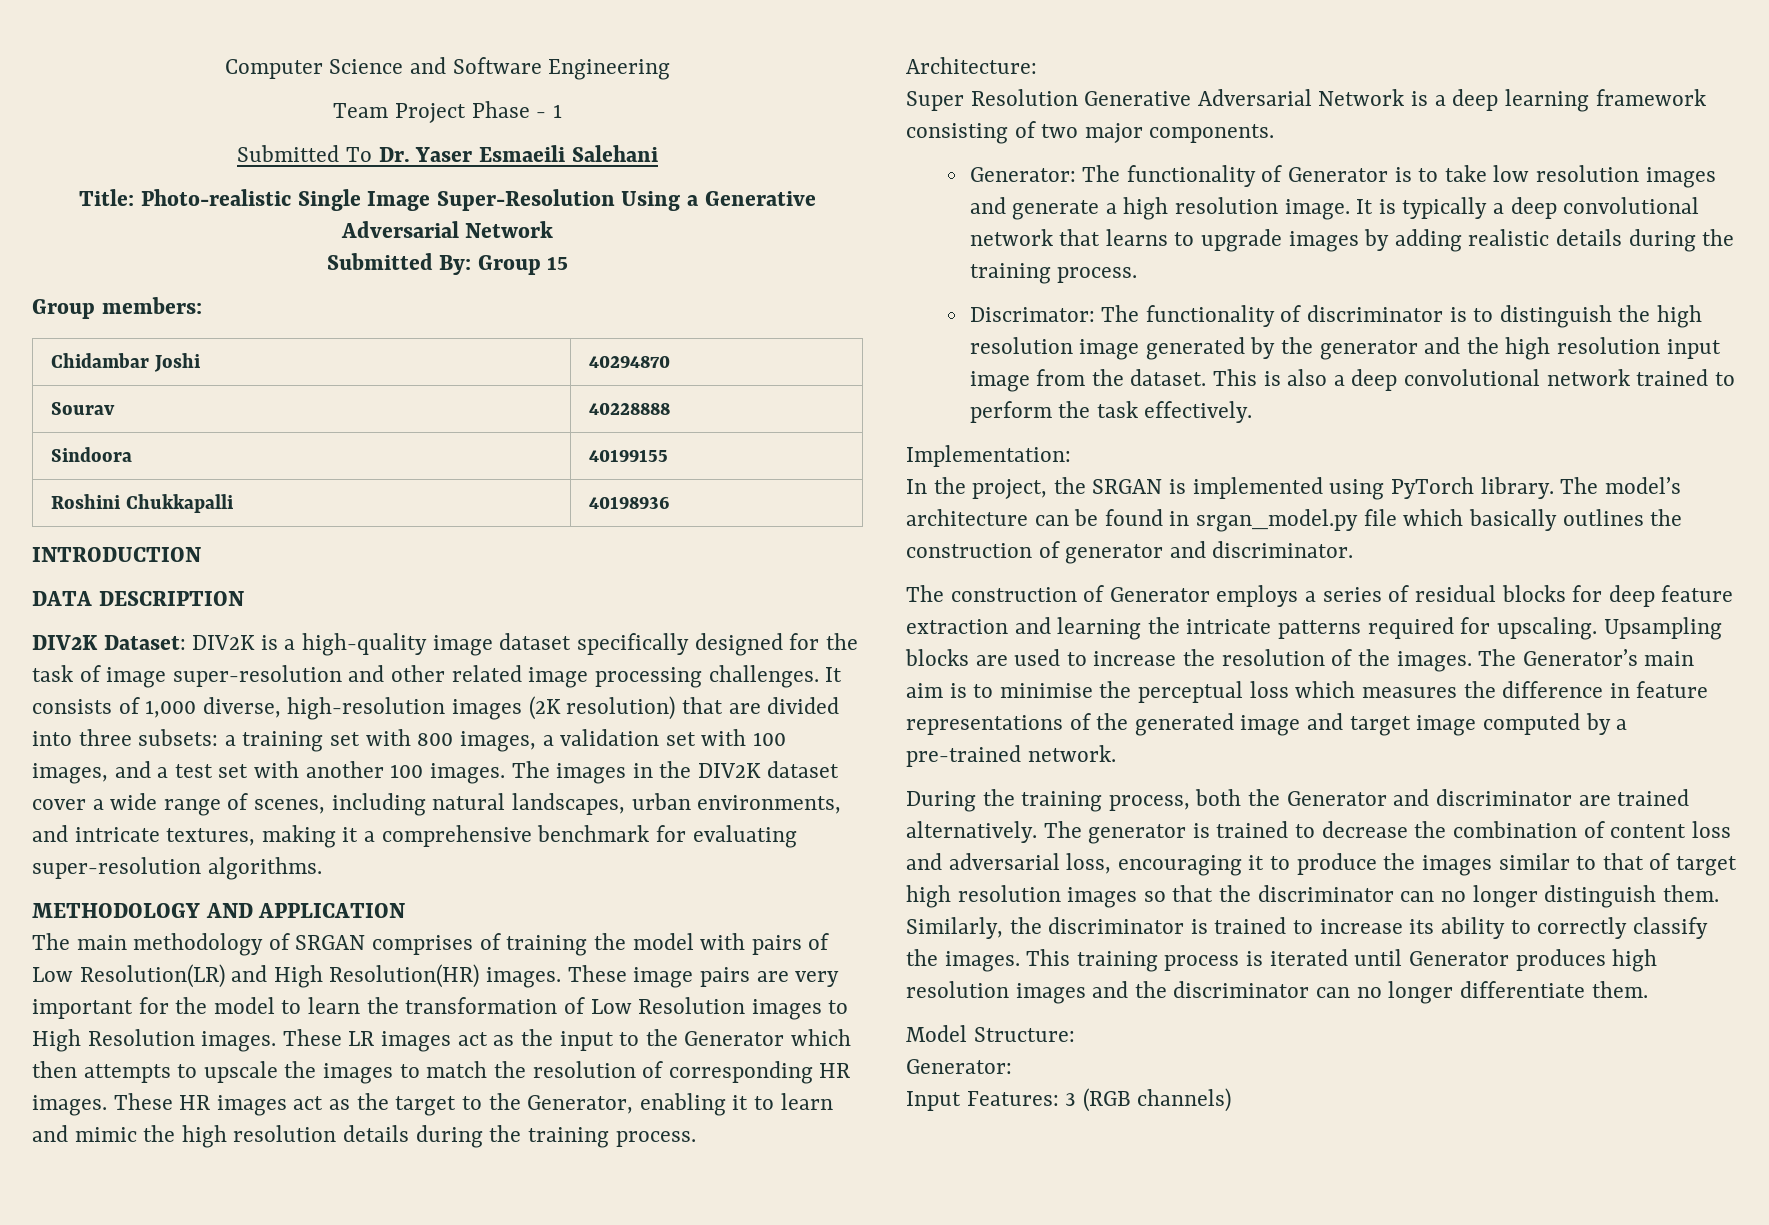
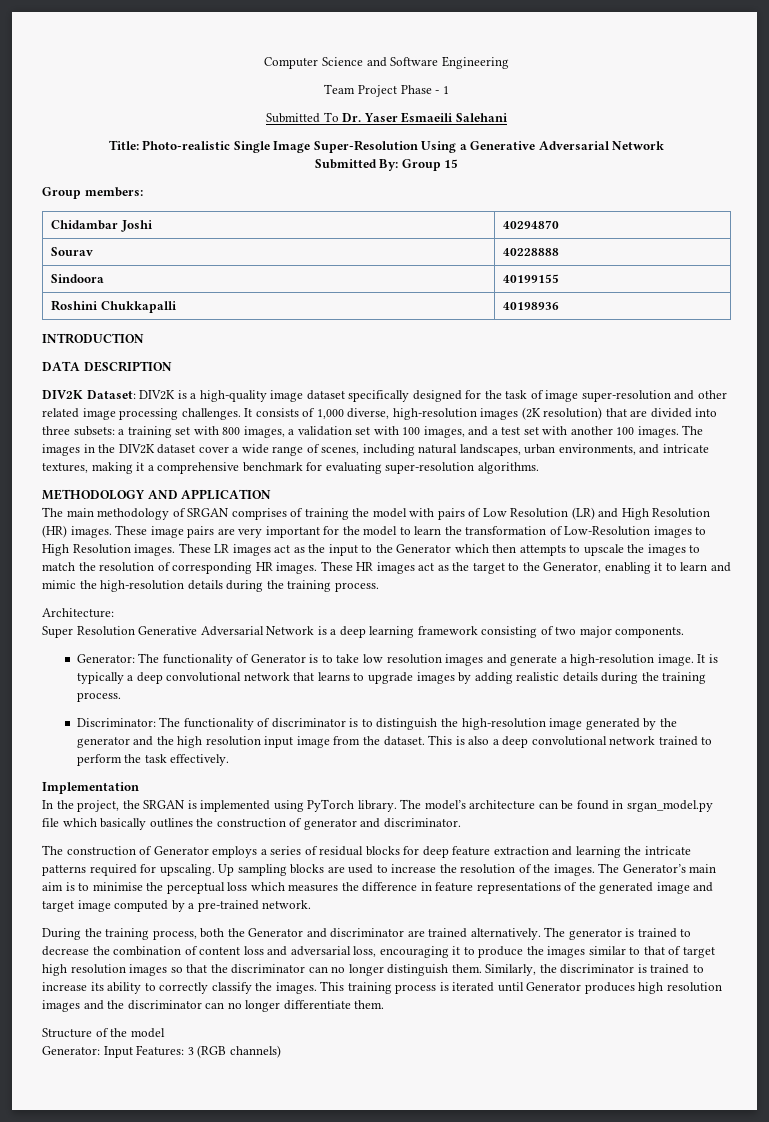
- The main methodology of SRGAN comprises of training the model with pairs of Low Resolution(LR) and High Resolution(HR) images.
+ The main methodology of SRGAN comprises of training the model with pairs of Low Resolution (LR) and High Resolution (HR) images.
- These image pairs are very important for the model to learn the transformation of Low Resolution images to High Resolution images.
+ These image pairs are very important for the model to learn the transformation of Low-Resolution images to High Resolution images.
- These HR images act as the target to the Generator, enabling it to learn and mimic the high resolution details during the training process.
+ These HR images act as the target to the Generator, enabling it to learn and mimic the high-resolution details during the training process.
- Generator: The functionality of Generator is to take low resolution images and generate a high resolution image.
+ Generator: The functionality of Generator is to take low resolution images and generate a high-resolution image.
- Discrimator: The functionality of discriminator is to distinguish the high resolution image generated by the generator and the high resolution input image from the dataset.
+ Discriminator: The functionality of discriminator is to distinguish the high-resolution image generated by the generator and the high resolution input image from the dataset.
- Implementation:
+ Implementation
- Upsampling blocks are used to increase the resolution of the images.
+ Up sampling blocks are used to increase the resolution of the images.
- Model Structure:
- Generator:
- Input Features: 3 (RGB channels)
+ Structure of the model
+ Generator: Input Features: 3 (RGB channels)

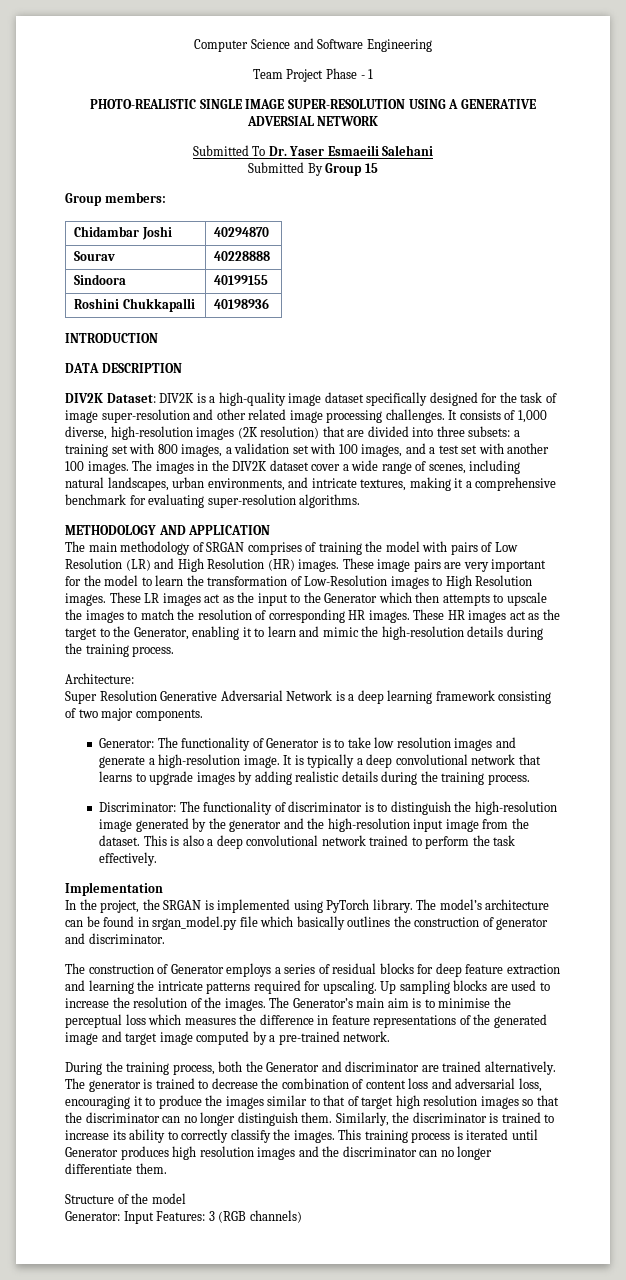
+ PHOTO-REALISTIC SINGLE IMAGE SUPER-RESOLUTION USING A GENERATIVE ADVERSIAL NETWORK
- Title: Photo-realistic Single Image Super-Resolution Using a Generative Adversarial Network
- Submitted By: Group 15
+ Submitted By Group 15
- Discriminator: The functionality of discriminator is to distinguish the high-resolution image generated by the generator and the high resolution input image from the dataset.
+ Discriminator: The functionality of discriminator is to distinguish the high-resolution image generated by the generator and the high-resolution input image from the dataset.

